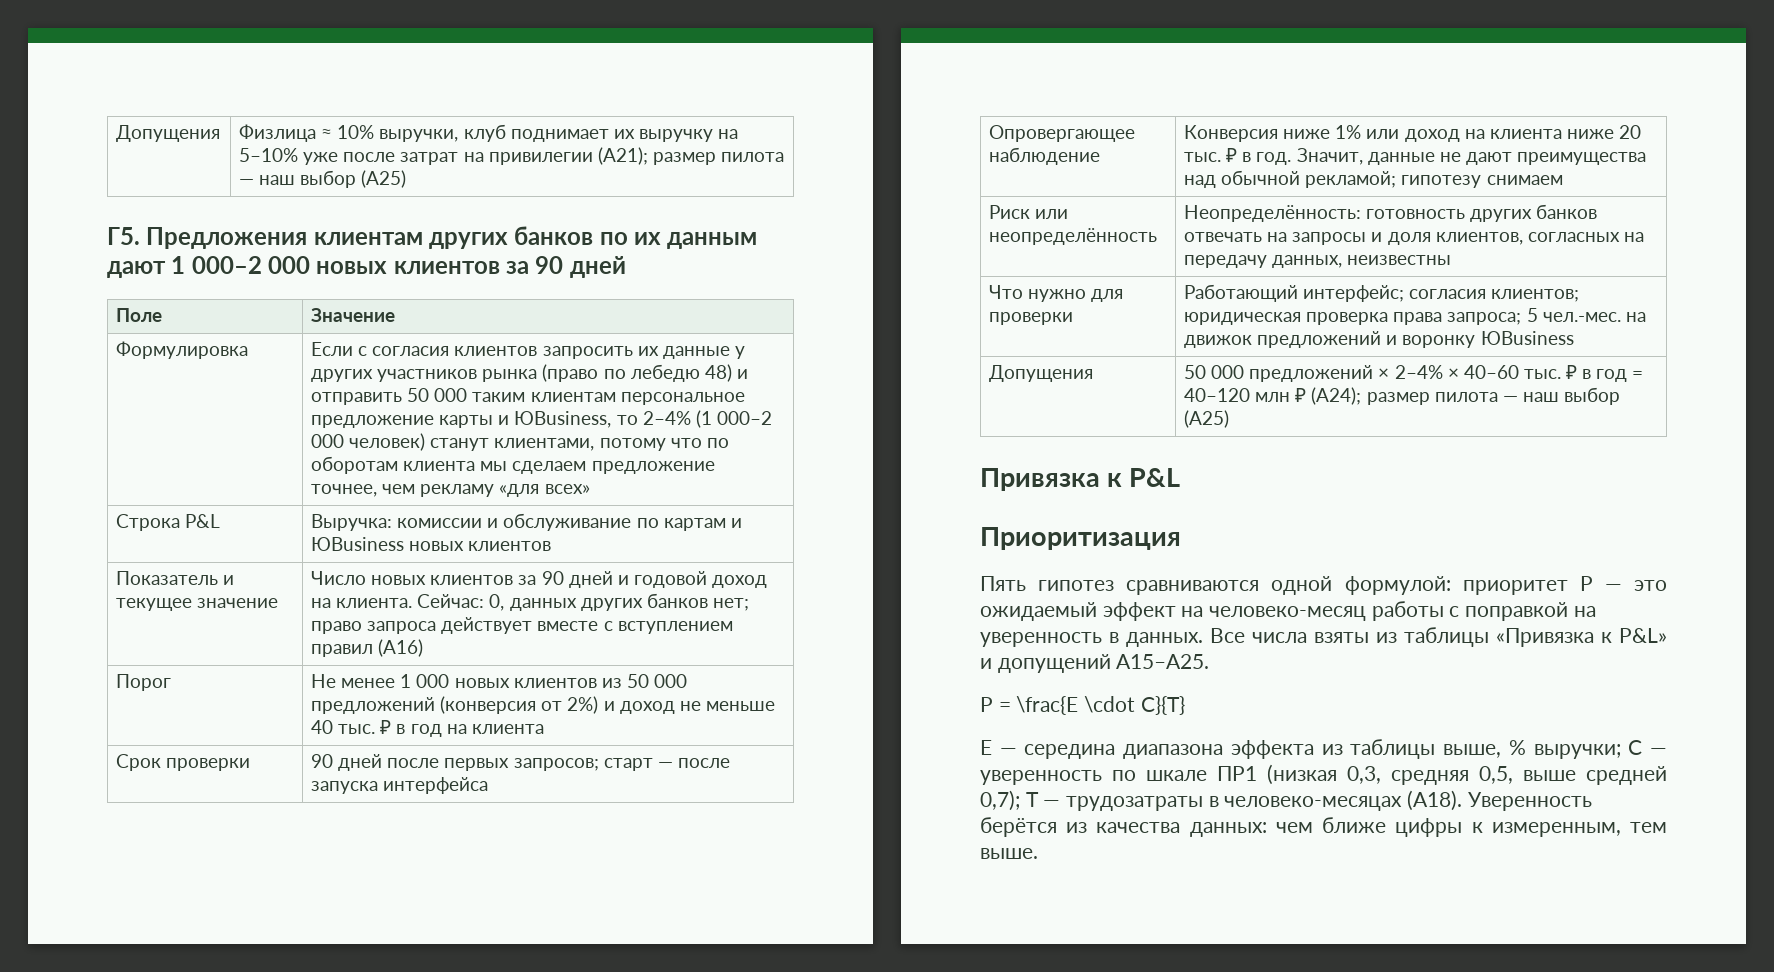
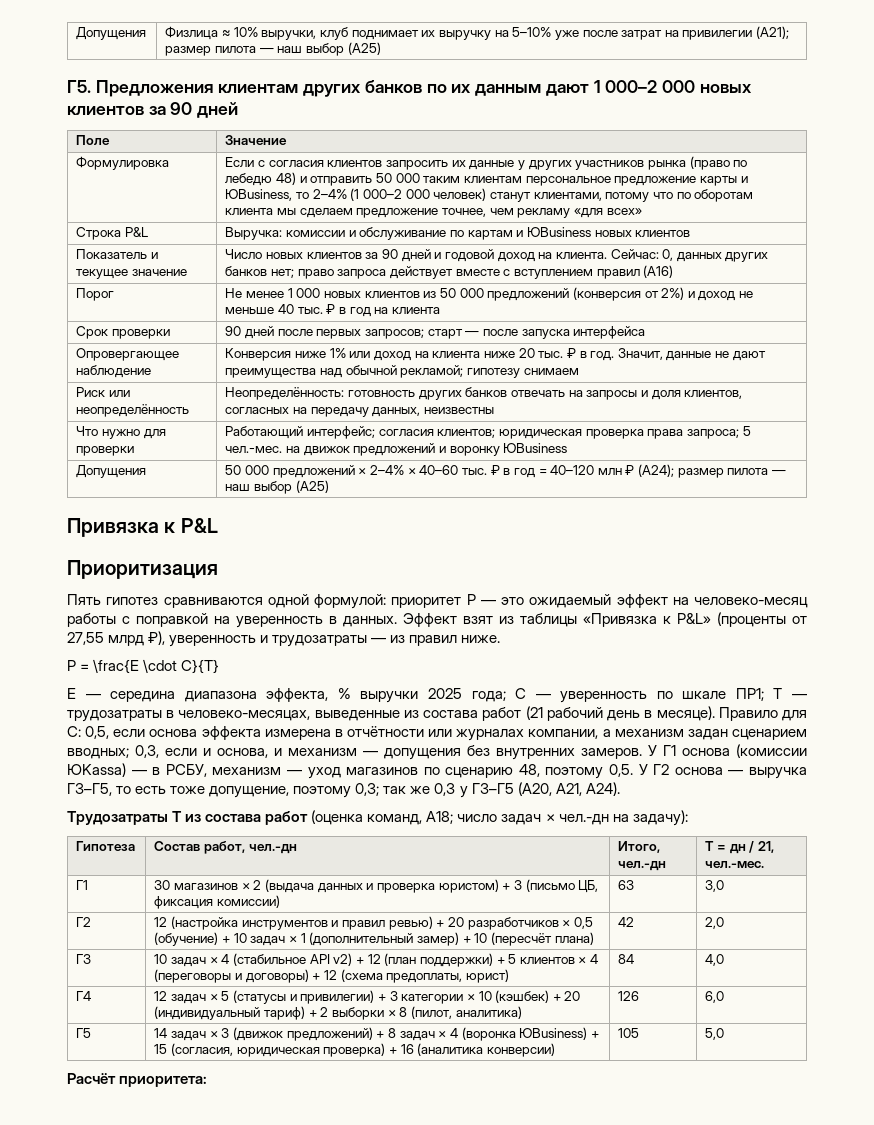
- Все числа взяты из таблицы «Привязка к P&L» и допущений А15–А25.
+ Эффект взят из таблицы «Привязка к P&L» (проценты от 27,55 млрд ₽), уверенность и трудозатраты — из правил ниже.
- E — середина диапазона эффекта из таблицы выше, % выручки; C — уверенность по шкале ПР1 (низкая 0,3, средняя 0,5, выше средней 0,7); T — трудозатраты в человеко-месяцах (А18). Уверенность берётся из качества данных: чем ближе цифры к измеренным, тем выше.
+ E — середина диапазона эффекта, % выручки 2025 года; C — уверенность по шкале ПР1; T — трудозатраты в человеко-месяцах, выведенные из состава работ (21 рабочий день в месяце). Правило для C: 0,5, если основа эффекта измерена в отчётности или журналах компании, а механизм задан сценарием вводных; 0,3, если и основа, и механизм — допущения без внутренних замеров. У Г1 основа (комиссии ЮKassa) — в РСБУ, механизм — уход магазинов по сценарию 48, поэтому 0,5. У Г2 основа — выручка Г3–Г5, то есть тоже допущение, поэтому 0,3; так же 0,3 у Г3–Г5 (А20, А21, А24).
+ Трудозатраты T из состава работ (оценка команд, А18; число задач × чел.-дн на задачу):
+ Гипотеза | Состав работ, чел.-дн | Итого, чел.-дн | T = дн / 21, чел.-мес.
+ Г1 | 30 магазинов × 2 (выдача данных и проверка юристом) + 3 (письмо ЦБ, фиксация комиссии) | 63 | 3,0
+ Г2 | 12 (настройка инструментов и правил ревью) + 20 разработчиков × 0,5 (обучение) + 10 задач × 1 (дополнительный замер) + 10 (пересчёт плана) | 42 | 2,0
+ Г3 | 10 задач × 4 (стабильное API v2) + 12 (план поддержки) + 5 клиентов × 4 (переговоры и договоры) + 12 (схема предоплаты, юрист) | 84 | 4,0
+ Г4 | 12 задач × 5 (статусы и привилегии) + 3 категории × 10 (кэшбек) + 20 (индивидуальный тариф) + 2 выборки × 8 (пилот, аналитика) | 126 | 6,0
+ Г5 | 14 задач × 3 (движок предложений) + 8 задач × 4 (воронка ЮBusiness) + 15 (согласия, юридическая проверка) + 16 (аналитика конверсии) | 105 | 5,0
+ Расчёт приоритета:

